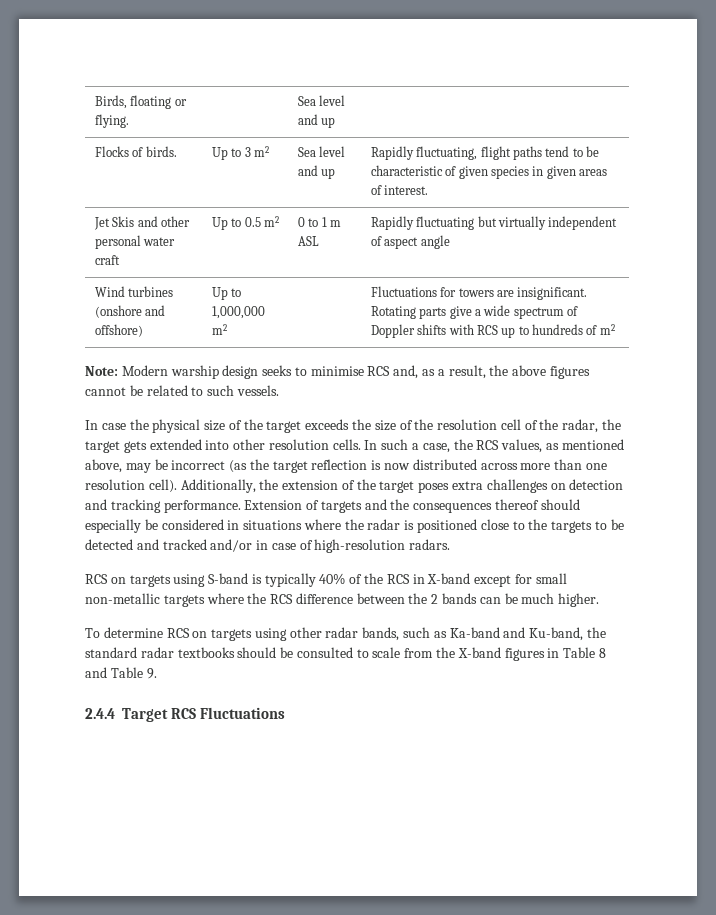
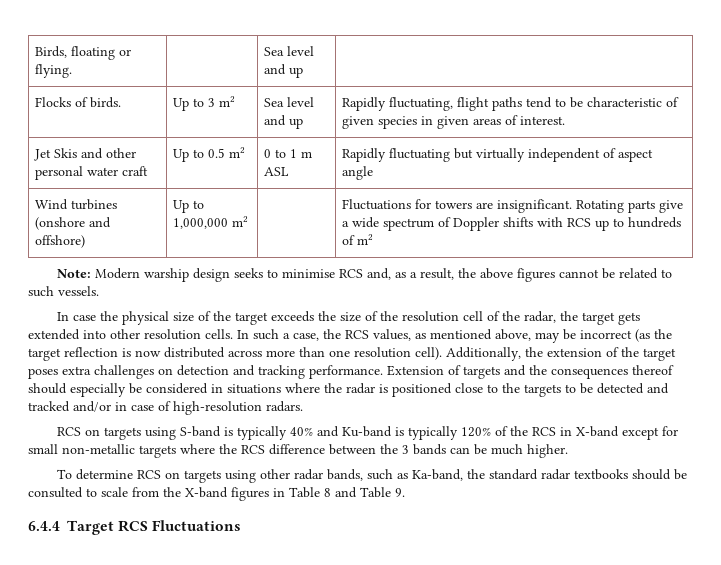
- RCS on targets using S-band is typically 40% of the RCS in X-band except for small non-metallic targets where the RCS difference between the 2 bands can be much higher.
+ RCS on targets using S-band is typically 40% and Ku-band is typically 120% of the RCS in X-band except for small non-metallic targets where the RCS difference between the 3 bands can be much higher.
- To determine RCS on targets using other radar bands, such as Ka-band and Ku-band, the standard radar textbooks should be consulted to scale from the X-band figures in Table 8 and Table 9.
+ To determine RCS on targets using other radar bands, such as Ka-band, the standard radar textbooks should be consulted to scale from the X-band figures in Table 8 and Table 9.
- 2.4.4 Target RCS Fluctuations
+ 6.4.4 Target RCS Fluctuations

